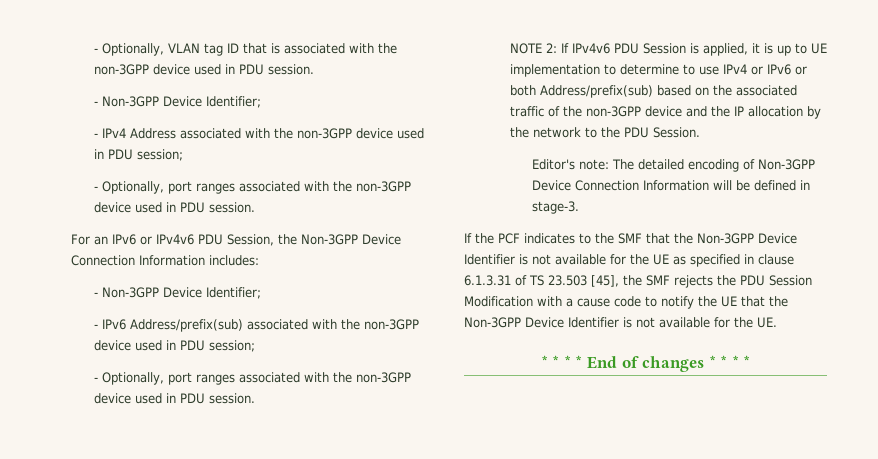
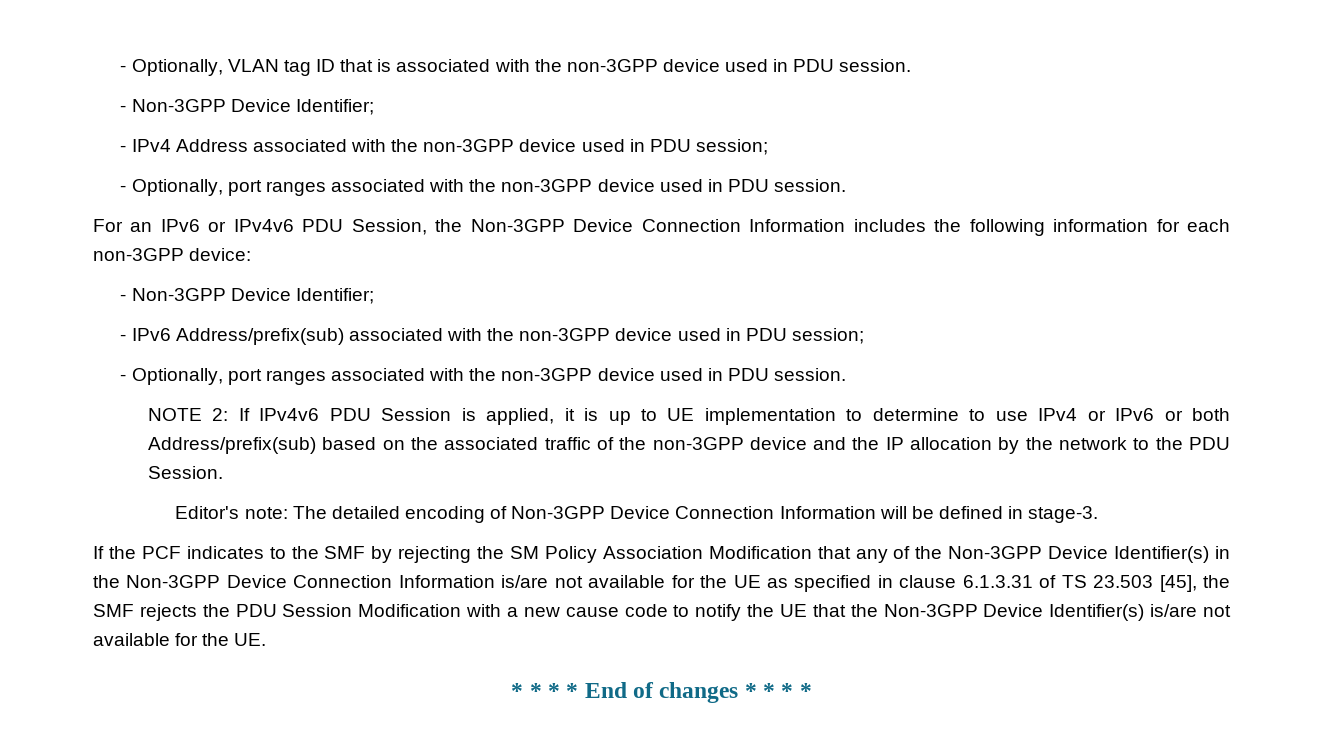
- For an IPv6 or IPv4v6 PDU Session, the Non-3GPP Device Connection Information includes:
+ For an IPv6 or IPv4v6 PDU Session, the Non-3GPP Device Connection Information includes the following information for each non-3GPP device:
- If the PCF indicates to the SMF that the Non-3GPP Device Identifier is not available for the UE as specified in clause 6.1.3.31 of TS 23.503 [45], the SMF rejects the PDU Session Modification with a cause code to notify the UE that the Non-3GPP Device Identifier is not available for the UE.
+ If the PCF indicates to the SMF by rejecting the SM Policy Association Modification that any of the Non-3GPP Device Identifier(s) in the Non-3GPP Device Connection Information is/are not available for the UE as specified in clause 6.1.3.31 of TS 23.503 [45], the SMF rejects the PDU Session Modification with a new cause code to notify the UE that the Non-3GPP Device Identifier(s) is/are not available for the UE.

